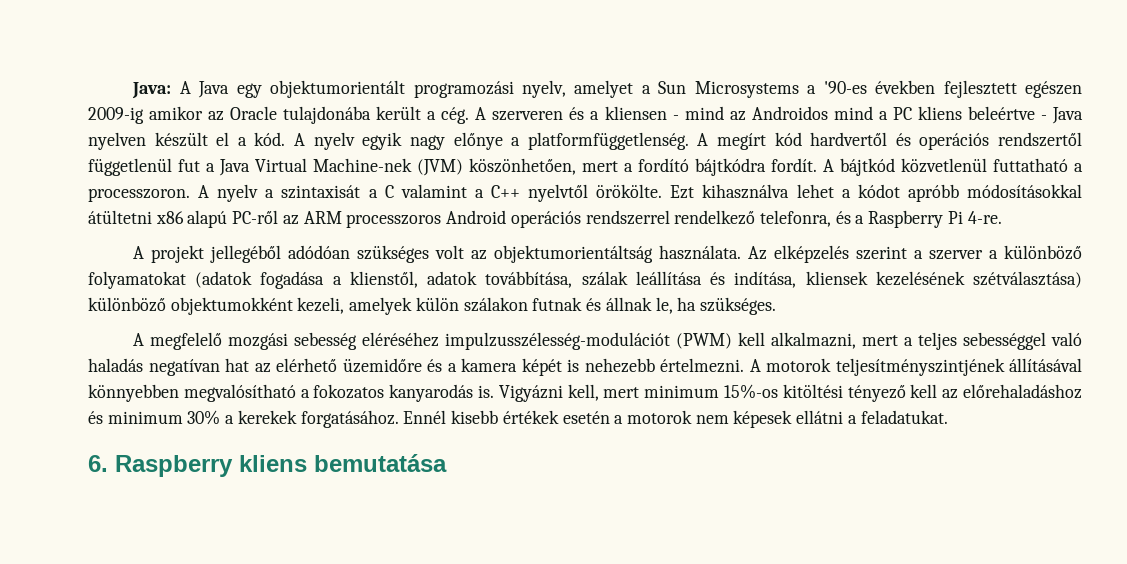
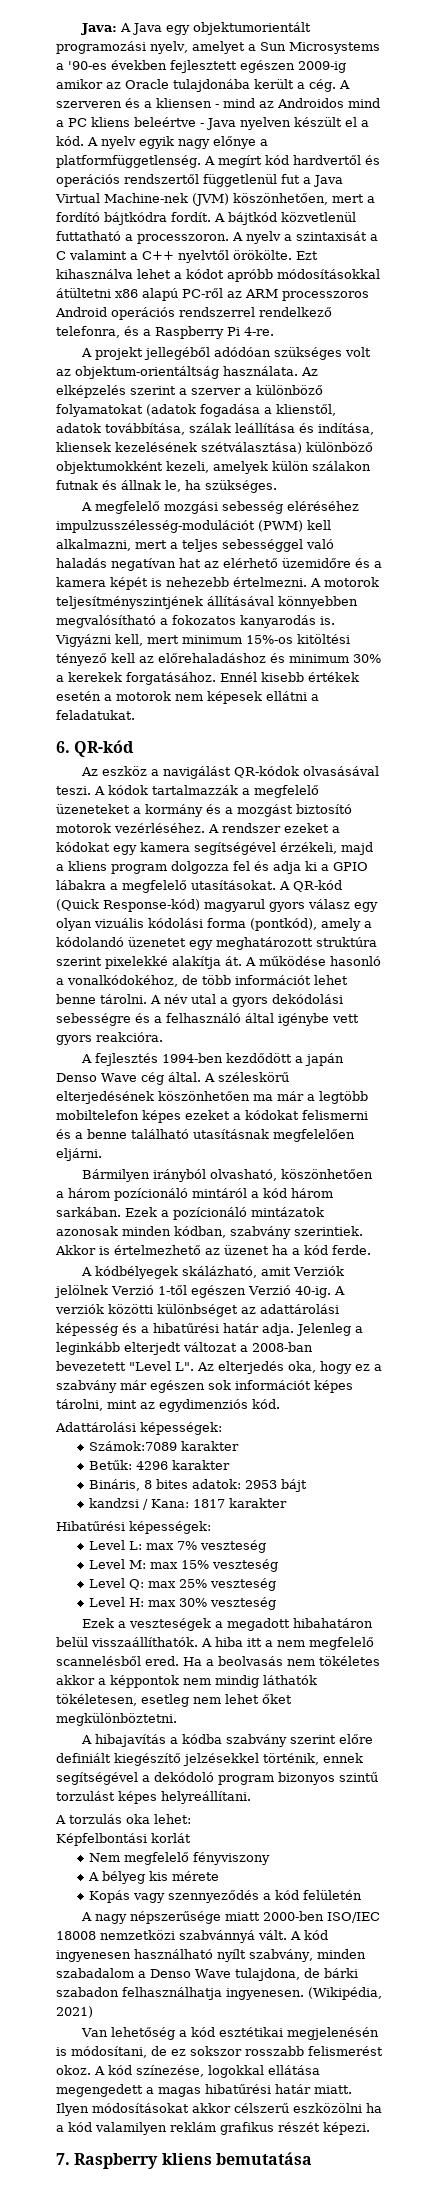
- A projekt jellegéből adódóan szükséges volt az objektumorientáltság használata.
+ A projekt jellegéből adódóan szükséges volt az objektum-orientáltság használata.
- 6. Raspberry kliens bemutatása
+ 6. QR-kód
+ Az eszköz a navigálást QR-kódok olvasásával teszi. A kódok tartalmazzák a megfelelő üzeneteket a kormány és a mozgást biztosító motorok vezérléséhez. A rendszer ezeket a kódokat egy kamera segítségével érzékeli, majd a kliens program dolgozza fel és adja ki a GPIO lábakra a megfelelő utasításokat. A QR-kód (Quick Response-kód) magyarul gyors válasz egy olyan vizuális kódolási forma (pontkód), amely a kódolandó üzenetet egy meghatározott struktúra szerint pixelekké alakítja át. A működése hasonló a vonalkódokéhoz, de több információt lehet benne tárolni. A név utal a gyors dekódolási sebességre és a felhasználó által igénybe vett gyors reakcióra.
+ A fejlesztés 1994-ben kezdődött a japán Denso Wave cég által. A széleskörű elterjedésének köszönhetően ma már a legtöbb mobiltelefon képes ezeket a kódokat felismerni és a benne található utasításnak megfelelően eljárni.
+ Bármilyen irányból olvasható, köszönhetően a három pozícionáló mintáról a kód három sarkában. Ezek a pozícionáló mintázatok azonosak minden kódban, szabvány szerintiek. Akkor is értelmezhető az üzenet ha a kód ferde.
+ A kódbélyegek skálázható, amit Verziók jelölnek Verzió 1-től egészen Verzió 40-ig. A verziók közötti különbséget az adattárolási képesség és a hibatűrési határ adja. Jelenleg a leginkább elterjedt változat a 2008-ban bevezetett "Level L". Az elterjedés oka, hogy ez a szabvány már egészen sok információt képes tárolni, mint az egydimenziós kód.
+ Adattárolási képességek:
+ Számok:7089 karakter
+ Betűk: 4296 karakter
+ Bináris, 8 bites adatok: 2953 bájt
+ kandzsi / Kana: 1817 karakter
+ Hibatűrési képességek:
+ Level L: max 7% veszteség
+ Level M: max 15% veszteség
+ Level Q: max 25% veszteség
+ Level H: max 30% veszteség
+ Ezek a veszteségek a megadott hibahatáron belül visszaállíthatók. A hiba itt a nem megfelelő scannelésből ered. Ha a beolvasás nem tökéletes akkor a képpontok nem mindig láthatók tökéletesen, esetleg nem lehet őket megkülönböztetni.
+ A hibajavítás a kódba szabvány szerint előre definiált kiegészítő jelzésekkel történik, ennek segítségével a dekódoló program bizonyos szintű torzulást képes helyreállítani.
+ A torzulás oka lehet:
+ Képfelbontási korlát
+ Nem megfelelő fényviszony
+ A bélyeg kis mérete
+ Kopás vagy szennyeződés a kód felületén
+ A nagy népszerűsége miatt 2000-ben ISO/IEC 18008 nemzetközi szabvánnyá vált. A kód ingyenesen használható nyílt szabvány, minden szabadalom a Denso Wave tulajdona, de bárki szabadon felhasználhatja ingyenesen. (Wikipédia, 2021)
+ Van lehetőség a kód esztétikai megjelenésén is módosítani, de ez sokszor rosszabb felismerést okoz. A kód színezése, logokkal ellátása megengedett a magas hibatűrési határ miatt. Ilyen módosításokat akkor célszerű eszközölni ha a kód valamilyen reklám grafikus részét képezi.
+ 7. Raspberry kliens bemutatása

